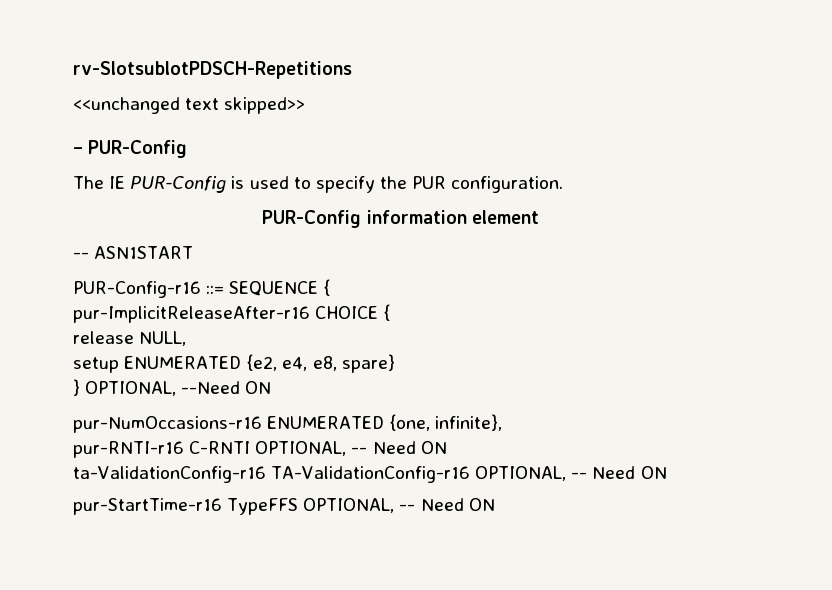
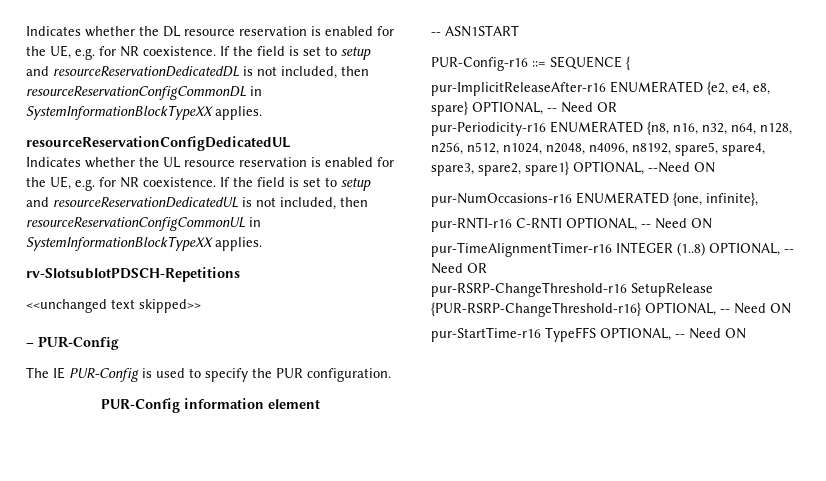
+ Indicates whether the DL resource reservation is enabled for the UE, e.g. for NR coexistence. If the field is set to setup and resourceReservationDedicatedDL is not included, then resourceReservationConfigCommonDL in SystemInformationBlockTypeXX applies.
+ resourceReservationConfigDedicatedUL
+ Indicates whether the UL resource reservation is enabled for the UE, e.g. for NR coexistence. If the field is set to setup and resourceReservationDedicatedUL is not included, then resourceReservationConfigCommonUL in SystemInformationBlockTypeXX applies.
- pur-ImplicitReleaseAfter-r16 CHOICE {
- release NULL,
- setup ENUMERATED {e2, e4, e8, spare}
- } OPTIONAL, --Need ON
+ pur-ImplicitReleaseAfter-r16 ENUMERATED {e2, e4, e8, spare} OPTIONAL, -- Need OR
+ pur-Periodicity-r16 ENUMERATED {n8, n16, n32, n64, n128, n256, n512, n1024, n2048, n4096, n8192, spare5, spare4, spare3, spare2, spare1} OPTIONAL, --Need ON
- ta-ValidationConfig-r16 TA-ValidationConfig-r16 OPTIONAL, -- Need ON
+ pur-TimeAlignmentTimer-r16 INTEGER (1..8) OPTIONAL, -- Need OR
+ pur-RSRP-ChangeThreshold-r16 SetupRelease {PUR-RSRP-ChangeThreshold-r16} OPTIONAL, -- Need ON

